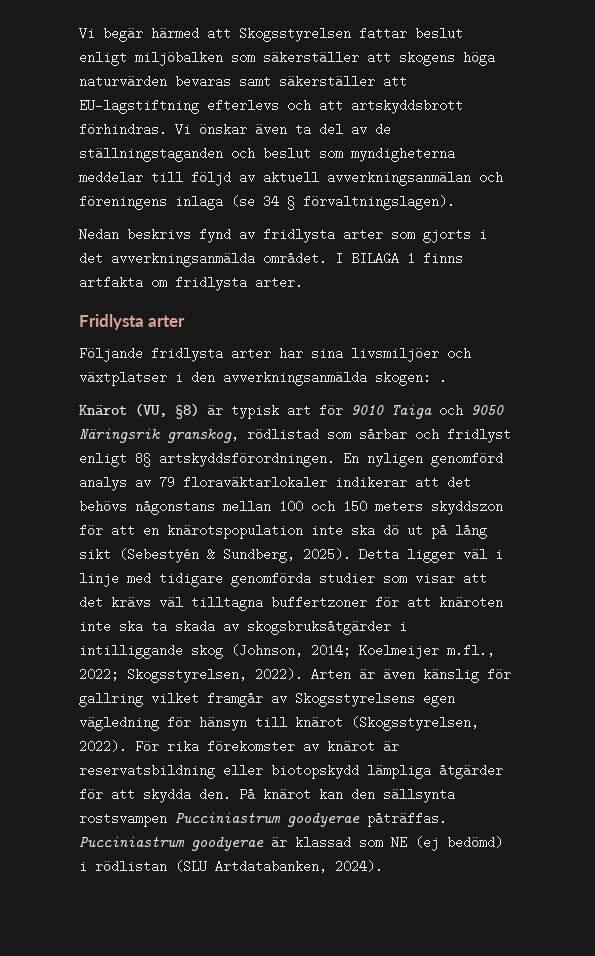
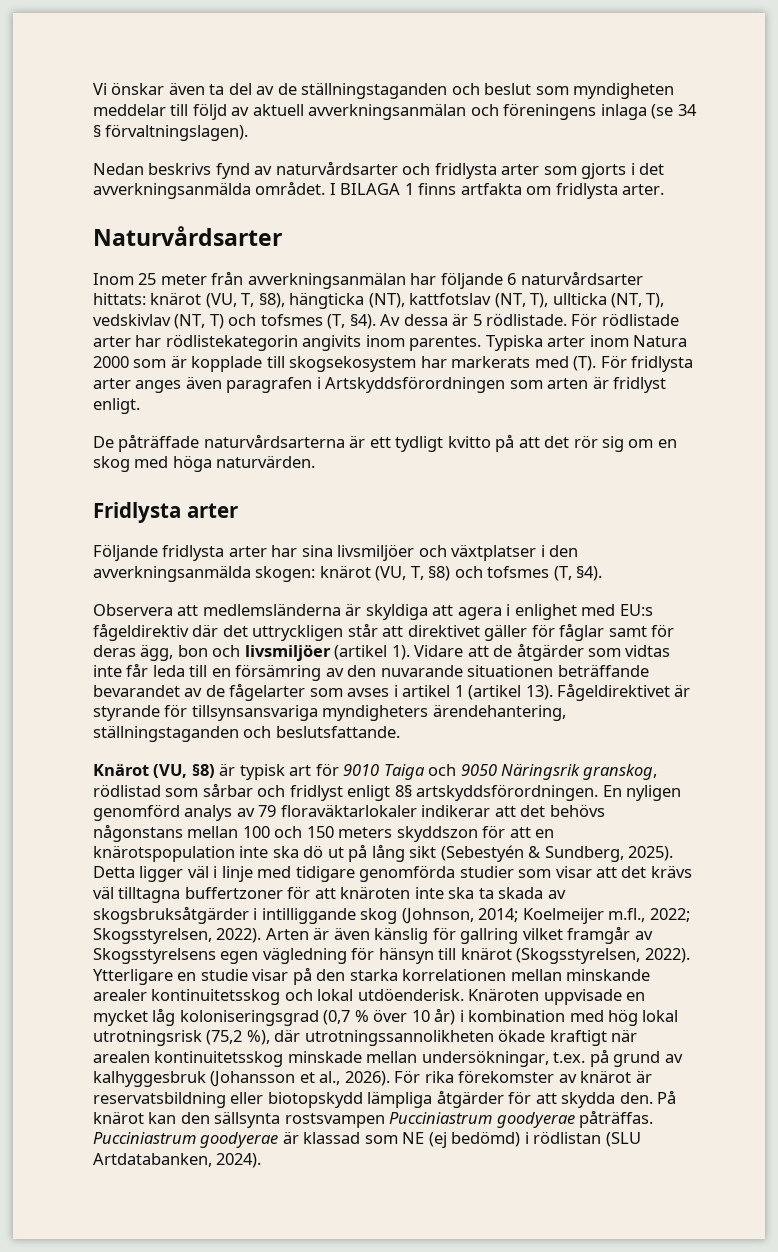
- Vi begär härmed att Skogsstyrelsen fattar beslut enligt miljöbalken som säkerställer att skogens höga naturvärden bevaras samt säkerställer att EU-lagstiftning efterlevs och att artskyddsbrott förhindras. Vi önskar även ta del av de ställningstaganden och beslut som myndigheterna meddelar till följd av aktuell avverkningsanmälan och föreningens inlaga (se 34 § förvaltningslagen).
+ Vi önskar även ta del av de ställningstaganden och beslut som myndigheten meddelar till följd av aktuell avverkningsanmälan och föreningens inlaga (se 34 § förvaltningslagen).
- Nedan beskrivs fynd av fridlysta arter som gjorts i det avverkningsanmälda området.
+ Nedan beskrivs fynd av naturvårdsarter och fridlysta arter som gjorts i det avverkningsanmälda området.
+ Naturvårdsarter
+ Inom 25 meter från avverkningsanmälan har följande 6 naturvårdsarter hittats: knärot (VU, T, §8), hängticka (NT), kattfotslav (NT, T), ullticka (NT, T), vedskivlav (NT, T) och tofsmes (T, §4). Av dessa är 5 rödlistade. För rödlistade arter har rödlistekategorin angivits inom parentes. Typiska arter inom Natura 2000 som är kopplade till skogsekosystem har markerats med (T). För fridlysta arter anges även paragrafen i Artskyddsförordningen som arten är fridlyst enligt.
+ De påträffade naturvårdsarterna är ett tydligt kvitto på att det rör sig om en skog med höga naturvärden.
- Följande fridlysta arter har sina livsmiljöer och växtplatser i den avverkningsanmälda skogen: .
+ Följande fridlysta arter har sina livsmiljöer och växtplatser i den avverkningsanmälda skogen: knärot (VU, T, §8) och tofsmes (T, §4).
+ Observera att medlemsländerna är skyldiga att agera i enlighet med EU:s fågeldirektiv där det uttryckligen står att direktivet gäller för fåglar samt för deras ägg, bon och livsmiljöer (artikel 1). Vidare att de åtgärder som vidtas inte får leda till en försämring av den nuvarande situationen beträffande bevarandet av de fågelarter som avses i artikel 1 (artikel 13). Fågeldirektivet är styrande för tillsynsansvariga myndigheters ärendehantering, ställningstaganden och beslutsfattande.
+ Ytterligare en studie visar på den starka korrelationen mellan minskande arealer kontinuitetsskog och lokal utdöenderisk. Knäroten uppvisade en mycket låg koloniseringsgrad (0,7 % över 10 år) i kombination med hög lokal utrotningsrisk (75,2 %), där utrotningssannolikheten ökade kraftigt när arealen kontinuitetsskog minskade mellan undersökningar, t.ex. på grund av kalhyggesbruk (Johansson et al., 2026).

